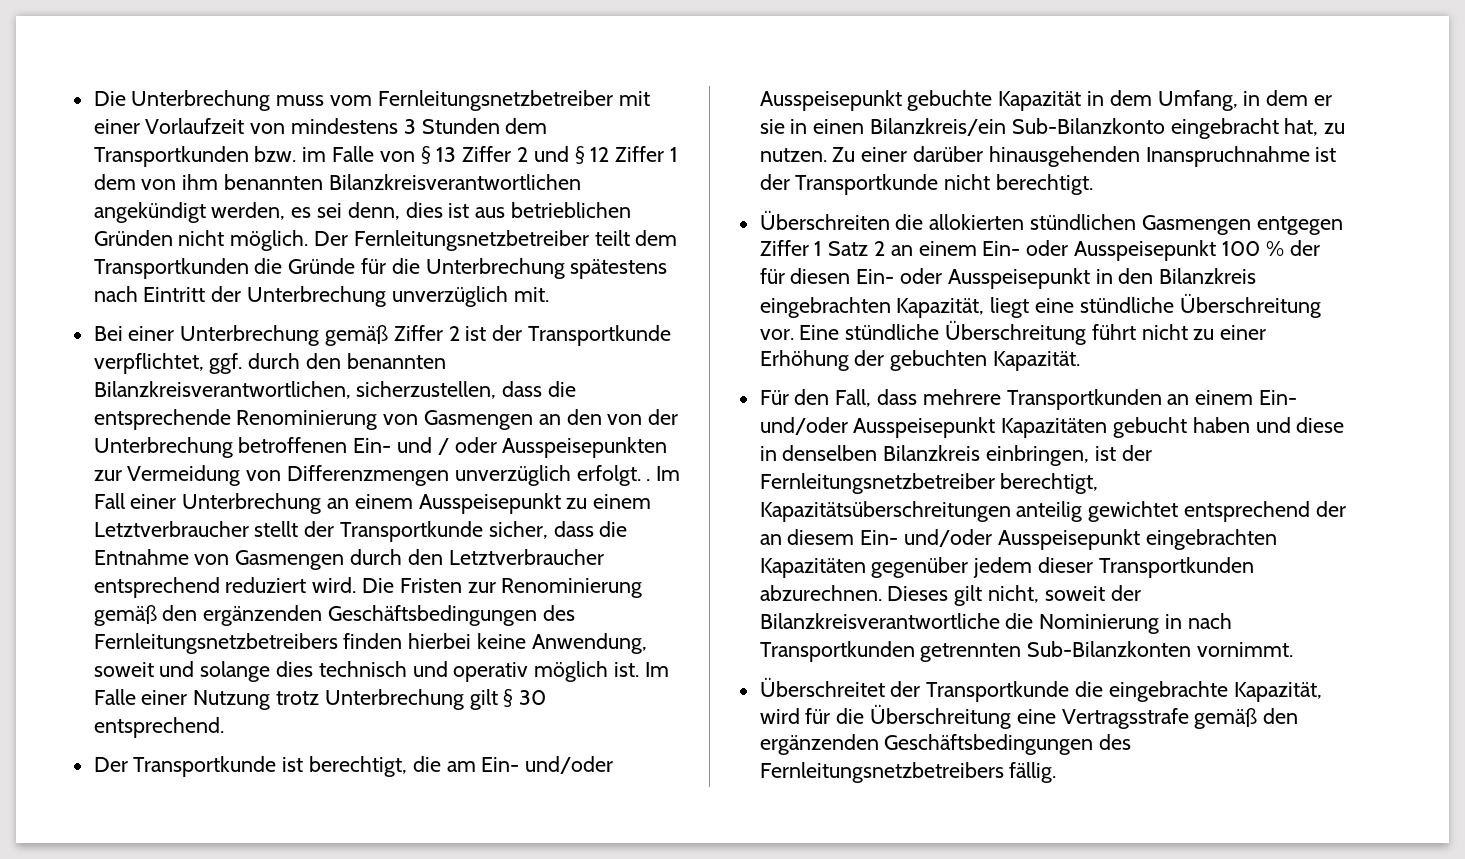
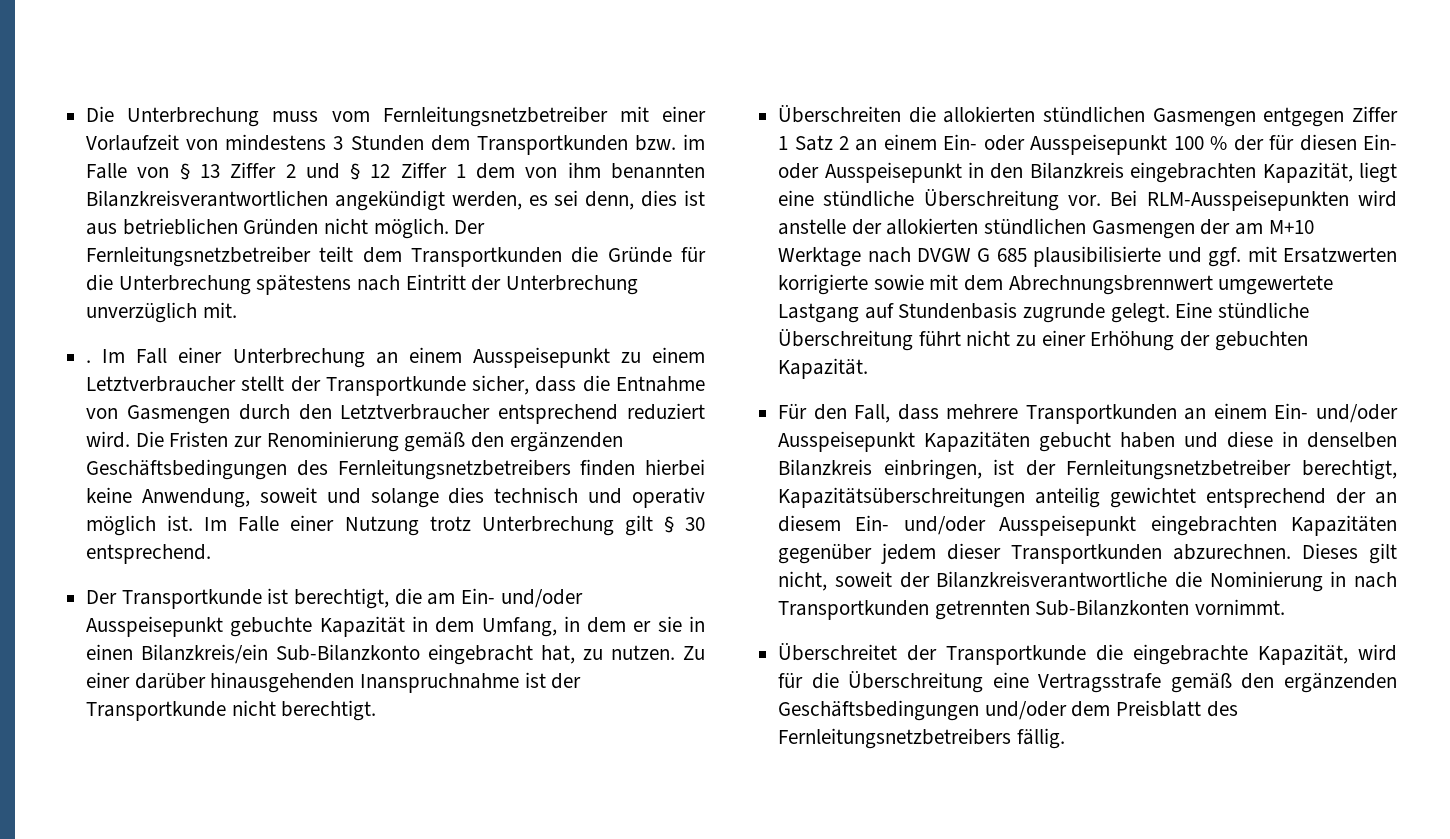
- Bei einer Unterbrechung gemäß Ziffer 2 ist der Transportkunde verpflichtet, ggf. durch den benannten Bilanzkreisverantwortlichen, sicherzustellen, dass die entsprechende Renominierung von Gasmengen an den von der Unterbrechung betroffenen Ein- und / oder Ausspeisepunkten zur Vermeidung von Differenzmengen unverzüglich erfolgt. .
+ .
+ Bei RLM-Ausspeisepunkten wird anstelle der allokierten stündlichen Gasmengen der am M+10 Werktage nach DVGW G 685 plausibilisierte und ggf. mit Ersatzwerten korrigierte sowie mit dem Abrechnungsbrennwert umgewertete Lastgang auf Stundenbasis zugrunde gelegt.
- Überschreitet der Transportkunde die eingebrachte Kapazität, wird für die Überschreitung eine Vertragsstrafe gemäß den ergänzenden Geschäftsbedingungen des Fernleitungsnetzbetreibers fällig.
+ Überschreitet der Transportkunde die eingebrachte Kapazität, wird für die Überschreitung eine Vertragsstrafe gemäß den ergänzenden Geschäftsbedingungen und/oder dem Preisblatt des Fernleitungsnetzbetreibers fällig.

